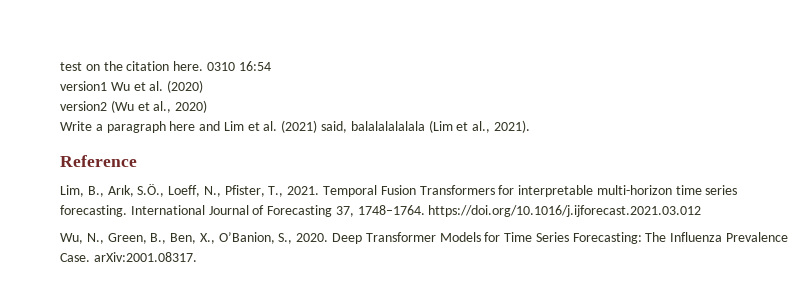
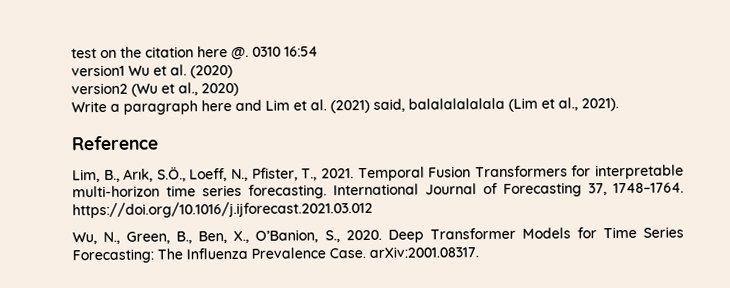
- test on the citation here.
+ test on the citation here @.

